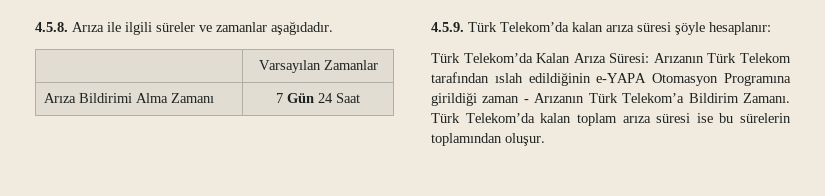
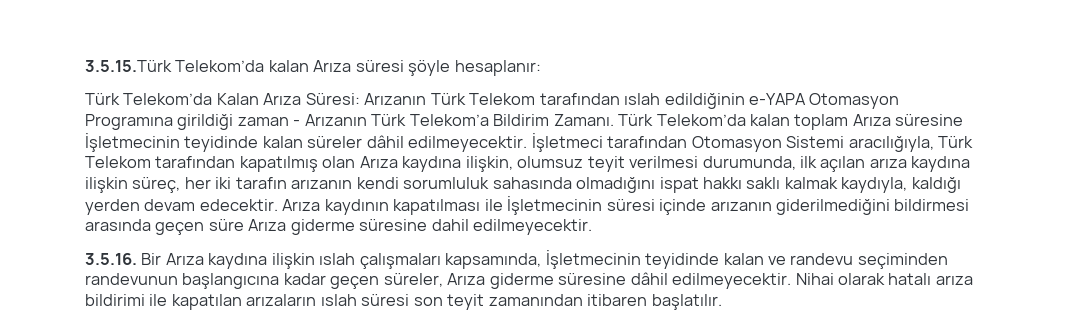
- 4.5.8. Arıza ile ilgili süreler ve zamanlar aşağıdadır.
- | Varsayılan Zamanlar
- Arıza Bildirimi Alma Zamanı | 7 Gün 24 Saat
- 4.5.9. Türk Telekom’da kalan arıza süresi şöyle hesaplanır:
+ 3.5.15.Türk Telekom’da kalan Arıza süresi şöyle hesaplanır:
- Türk Telekom’da kalan toplam arıza süresi ise bu sürelerin toplamından oluşur.
+ Türk Telekom’da kalan toplam Arıza süresine İşletmecinin teyidinde kalan süreler dâhil edilmeyecektir. İşletmeci tarafından Otomasyon Sistemi aracılığıyla, Türk Telekom tarafından kapatılmış olan Arıza kaydına ilişkin, olumsuz teyit verilmesi durumunda, ilk açılan arıza kaydına ilişkin süreç, her iki tarafın arızanın kendi sorumluluk sahasında olmadığını ispat hakkı saklı kalmak kaydıyla, kaldığı yerden devam edecektir. Arıza kaydının kapatılması ile İşletmecinin süresi içinde arızanın giderilmediğini bildirmesi arasında geçen süre Arıza giderme süresine dahil edilmeyecektir.
+ 3.5.16. Bir Arıza kaydına ilişkin ıslah çalışmaları kapsamında, İşletmecinin teyidinde kalan ve randevu seçiminden randevunun başlangıcına kadar geçen süreler, Arıza giderme süresine dâhil edilmeyecektir. Nihai olarak hatalı arıza bildirimi ile kapatılan arızaların ıslah süresi son teyit zamanından itibaren başlatılır.

